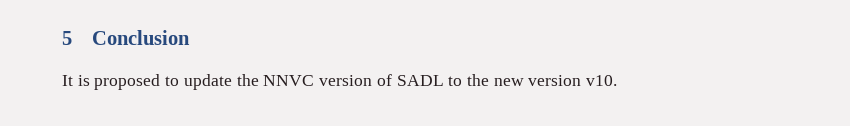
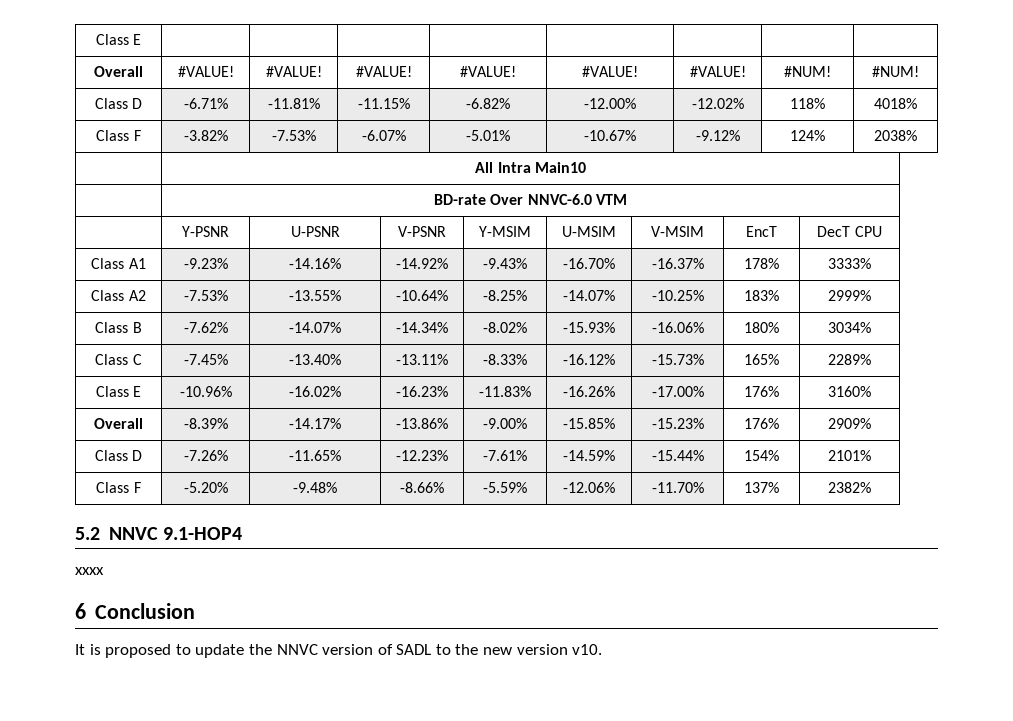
- 5 Conclusion
+ Class E | | | | | | | |
+ Overall | #VALUE! | #VALUE! | #VALUE! | #VALUE! | #VALUE! | #VALUE! | #NUM! | #NUM!
+ Class D | -6.71% | -11.81% | -11.15% | -6.82% | -12.00% | -12.02% | 118% | 4018%
+ Class F | -3.82% | -7.53% | -6.07% | -5.01% | -10.67% | -9.12% | 124% | 2038%
+ | All Intra Main10
+ | BD-rate Over NNVC-6.0 VTM
+ | Y-PSNR | U-PSNR | V-PSNR | Y-MSIM | U-MSIM | V-MSIM | EncT | DecT CPU
+ Class A1 | -9.23% | -14.16% | -14.92% | -9.43% | -16.70% | -16.37% | 178% | 3333%
+ Class A2 | -7.53% | -13.55% | -10.64% | -8.25% | -14.07% | -10.25% | 183% | 2999%
+ Class B | -7.62% | -14.07% | -14.34% | -8.02% | -15.93% | -16.06% | 180% | 3034%
+ Class C | -7.45% | -13.40% | -13.11% | -8.33% | -16.12% | -15.73% | 165% | 2289%
+ Class E | -10.96% | -16.02% | -16.23% | -11.83% | -16.26% | -17.00% | 176% | 3160%
+ Overall | -8.39% | -14.17% | -13.86% | -9.00% | -15.85% | -15.23% | 176% | 2909%
+ Class D | -7.26% | -11.65% | -12.23% | -7.61% | -14.59% | -15.44% | 154% | 2101%
+ Class F | -5.20% | -9.48% | -8.66% | -5.59% | -12.06% | -11.70% | 137% | 2382%
+ 5.2 NNVC 9.1-HOP4
+ xxxx
+ 6 Conclusion

